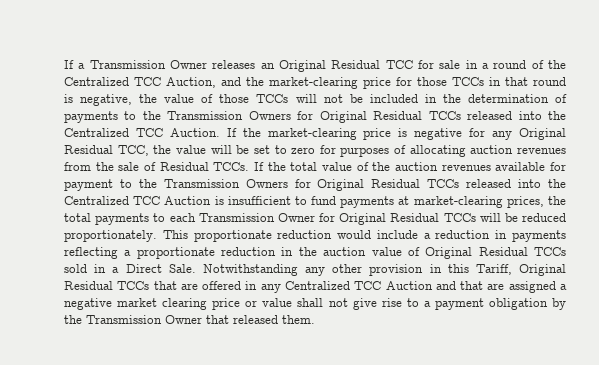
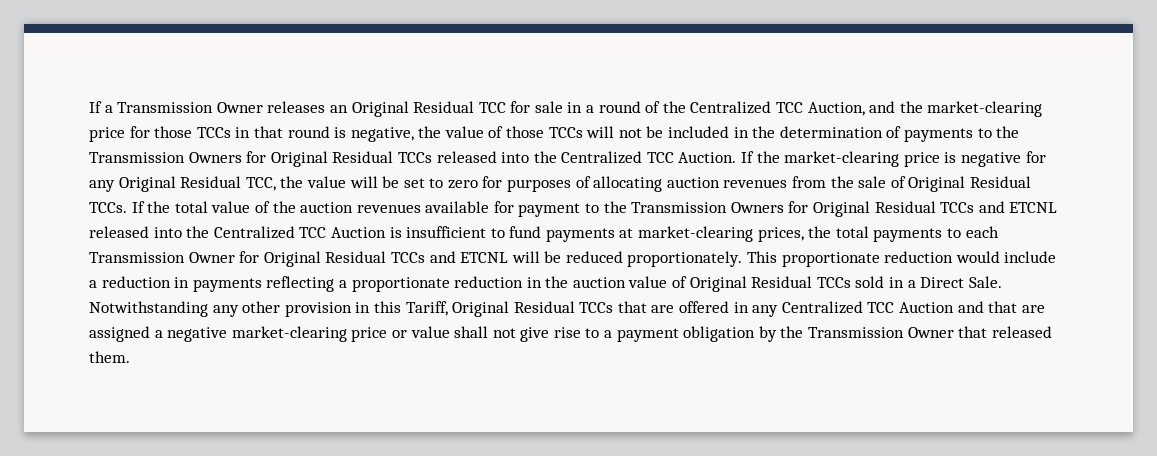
- If the market-clearing price is negative for any Original Residual TCC, the value will be set to zero for purposes of allocating auction revenues from the sale of Residual TCCs.
+ If the market-clearing price is negative for any Original Residual TCC, the value will be set to zero for purposes of allocating auction revenues from the sale of Original Residual TCCs.
- If the total value of the auction revenues available for payment to the Transmission Owners for Original Residual TCCs released into the Centralized TCC Auction is insufficient to fund payments at market-clearing prices, the total payments to each Transmission Owner for Original Residual TCCs will be reduced proportionately.
+ If the total value of the auction revenues available for payment to the Transmission Owners for Original Residual TCCs and ETCNL released into the Centralized TCC Auction is insufficient to fund payments at market-clearing prices, the total payments to each Transmission Owner for Original Residual TCCs and ETCNL will be reduced proportionately.
- Notwithstanding any other provision in this Tariff, Original Residual TCCs that are offered in any Centralized TCC Auction and that are assigned a negative market clearing price or value shall not give rise to a payment obligation by the Transmission Owner that released them.
+ Notwithstanding any other provision in this Tariff, Original Residual TCCs that are offered in any Centralized TCC Auction and that are assigned a negative market-clearing price or value shall not give rise to a payment obligation by the Transmission Owner that released them.

